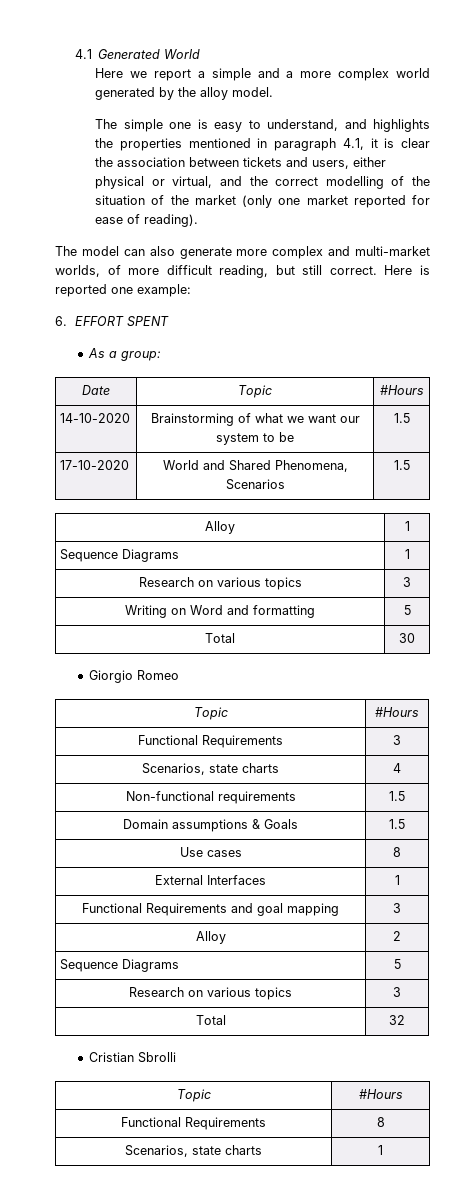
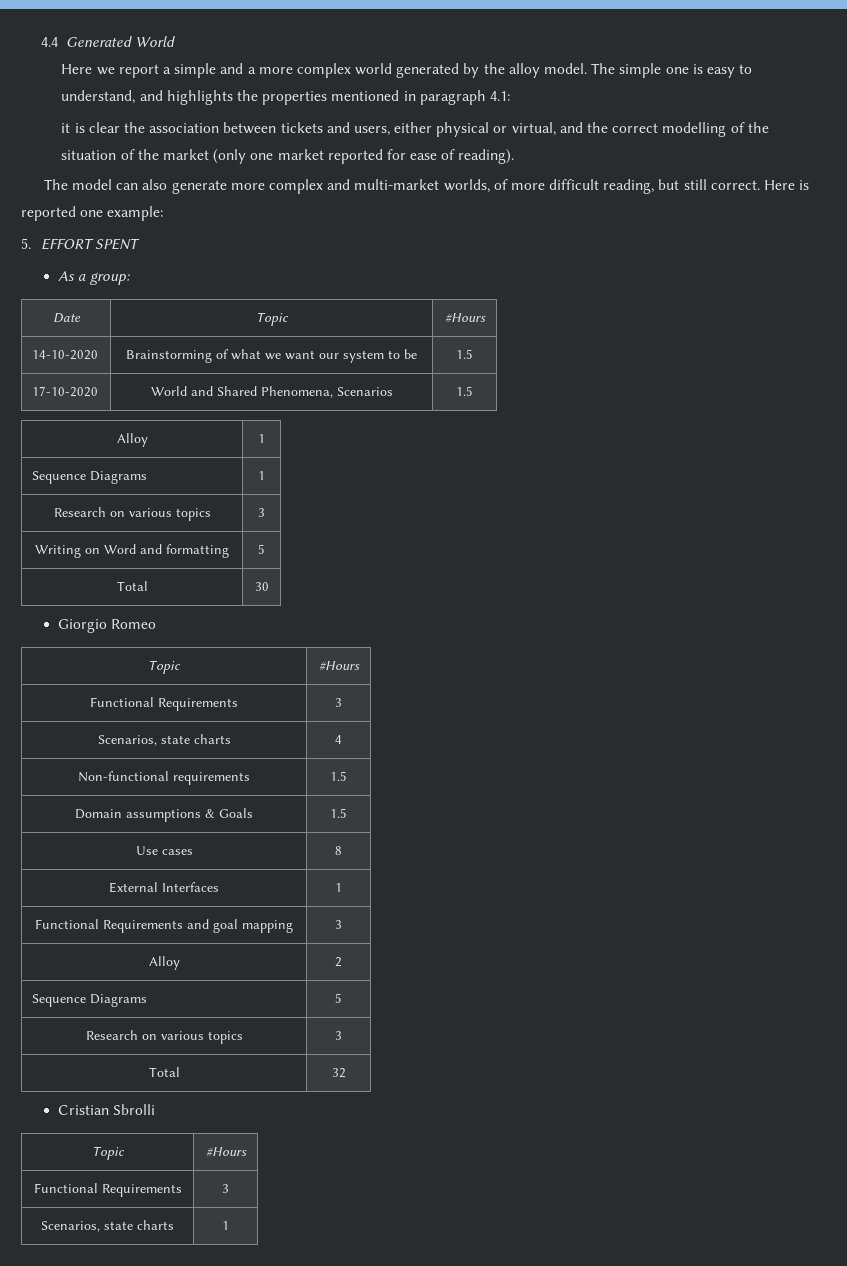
- 4.1 Generated World
+ 4.4 Generated World
- Here we report a simple and a more complex world generated by the alloy model.
- The simple one is easy to understand, and highlights the properties mentioned in paragraph 4.1, it is clear the association between tickets and users, either physical or virtual, and the correct modelling of the situation of the market (only one market reported for ease of reading).
+ Here we report a simple and a more complex world generated by the alloy model. The simple one is easy to understand, and highlights the properties mentioned in paragraph 4.1:
+ it is clear the association between tickets and users, either physical or virtual, and the correct modelling of the situation of the market (only one market reported for ease of reading).
- 6. EFFORT SPENT
+ 5. EFFORT SPENT
  Cristian Sbrolli
  Topic | #Hours
- Functional Requirements | 8
+ Functional Requirements | 3

